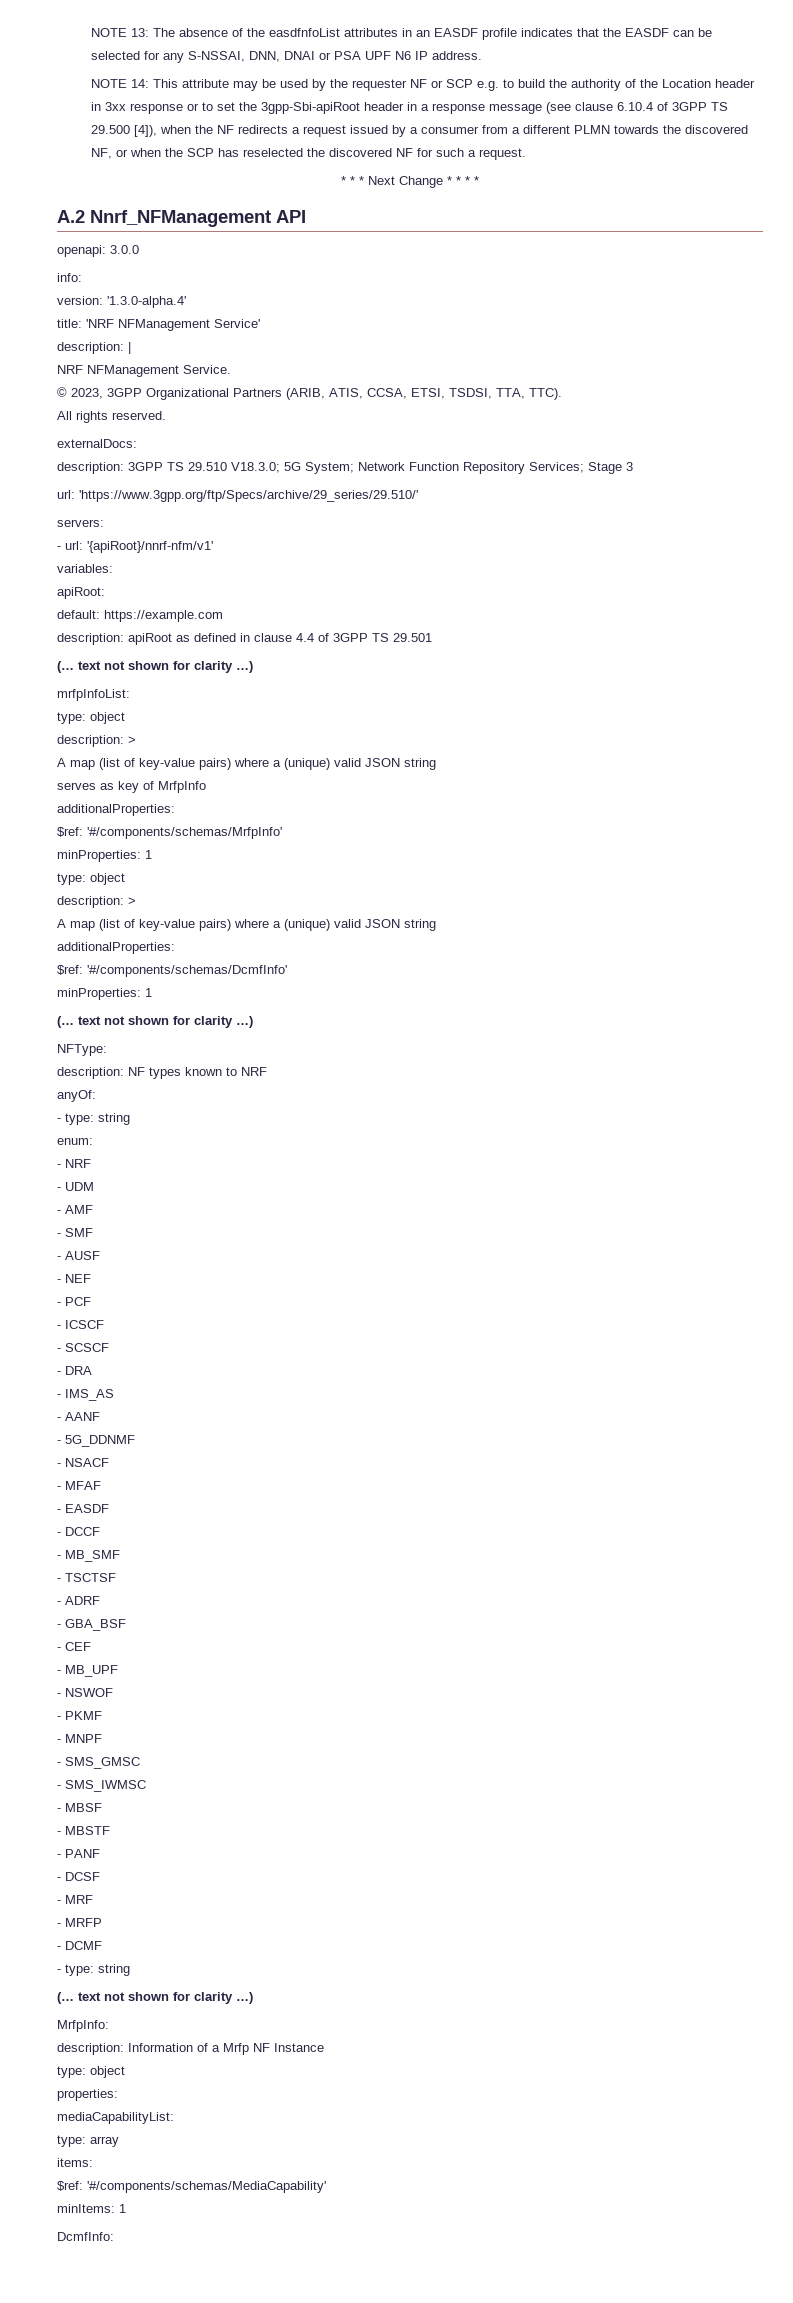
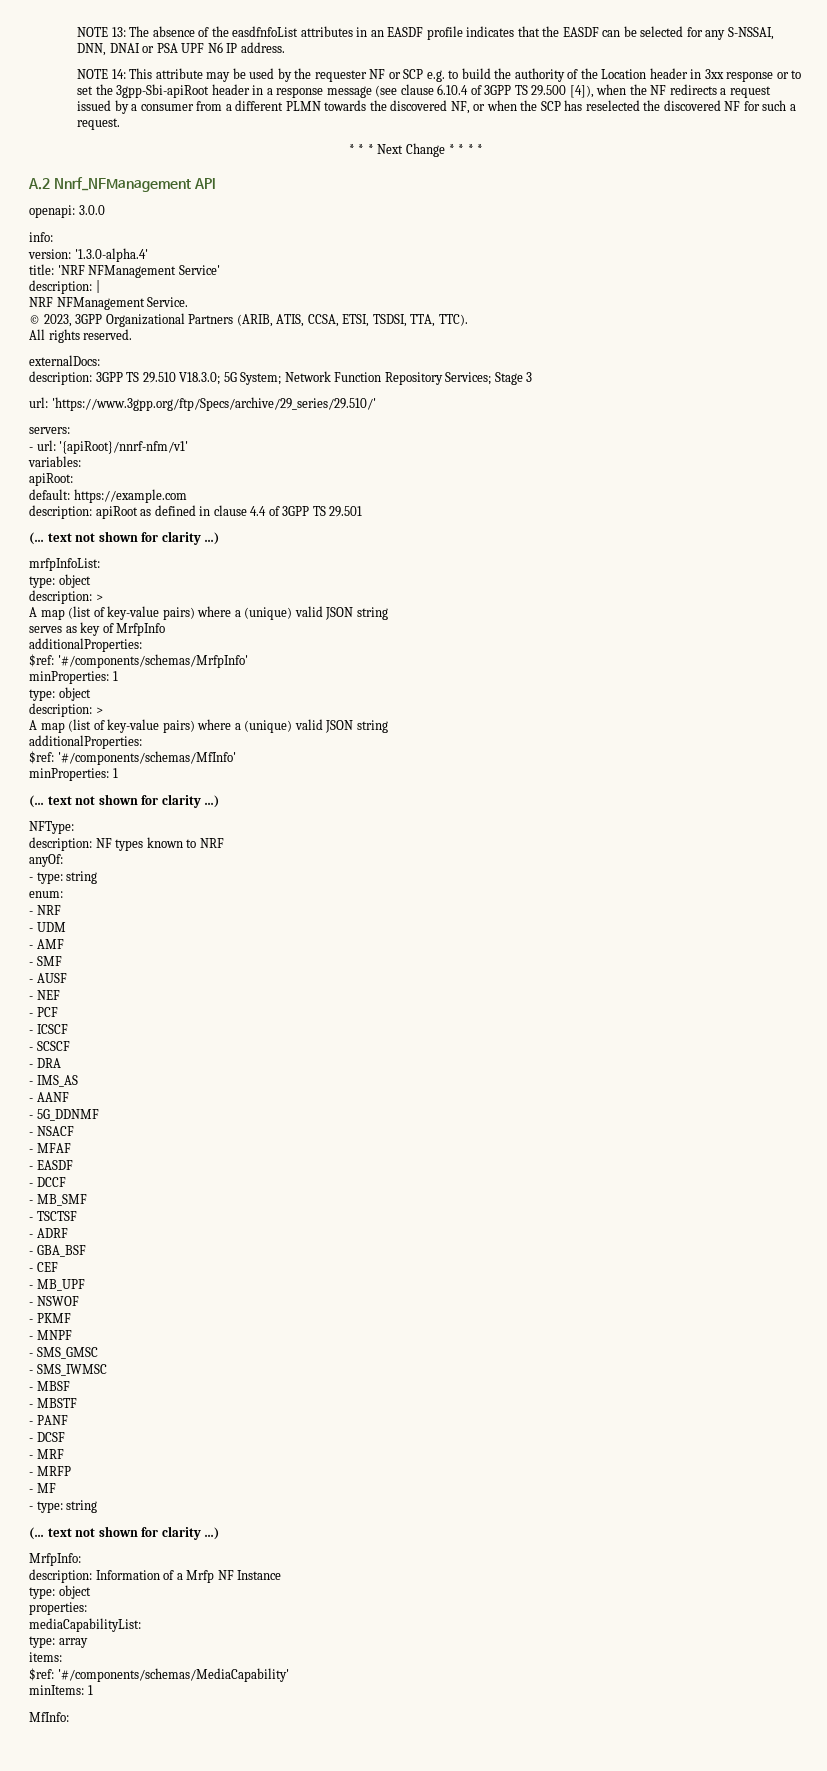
- $ref: '#/components/schemas/DcmfInfo'
+ $ref: '#/components/schemas/MfInfo'
- - DCMF
+ - MF
- DcmfInfo:
+ MfInfo:

